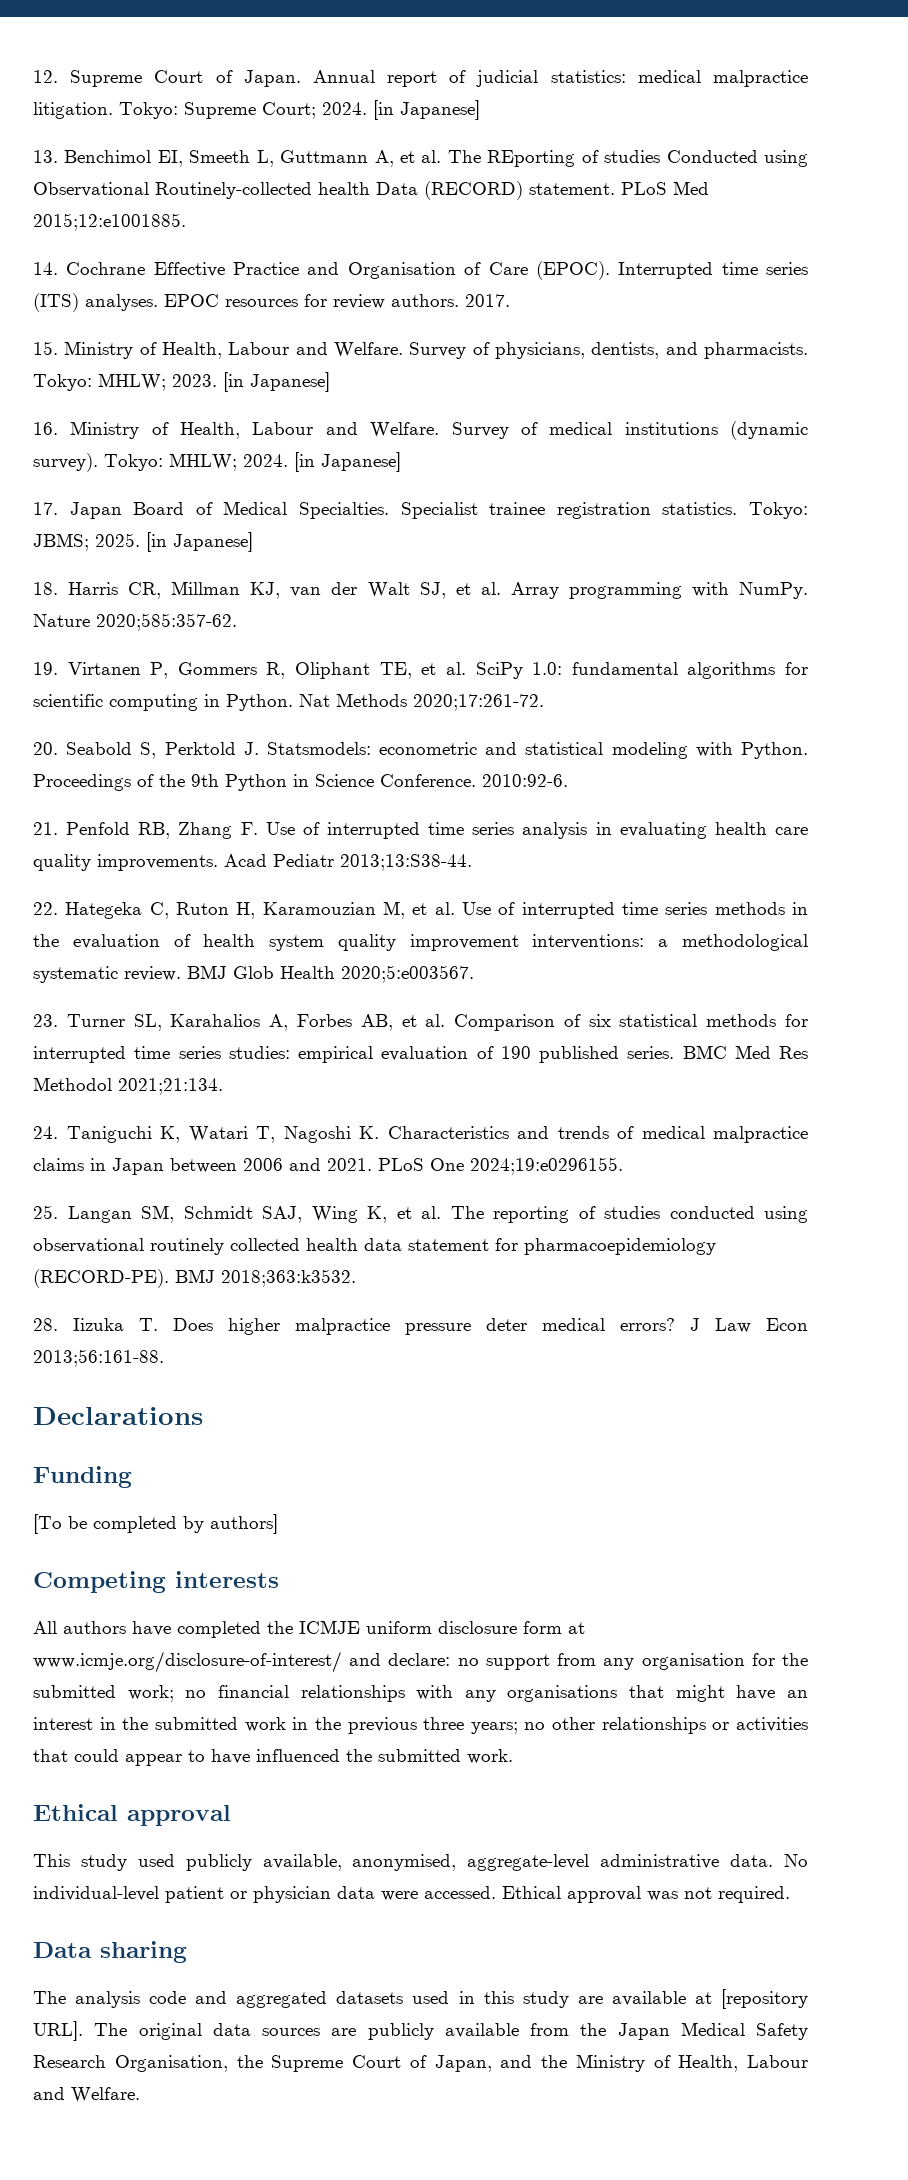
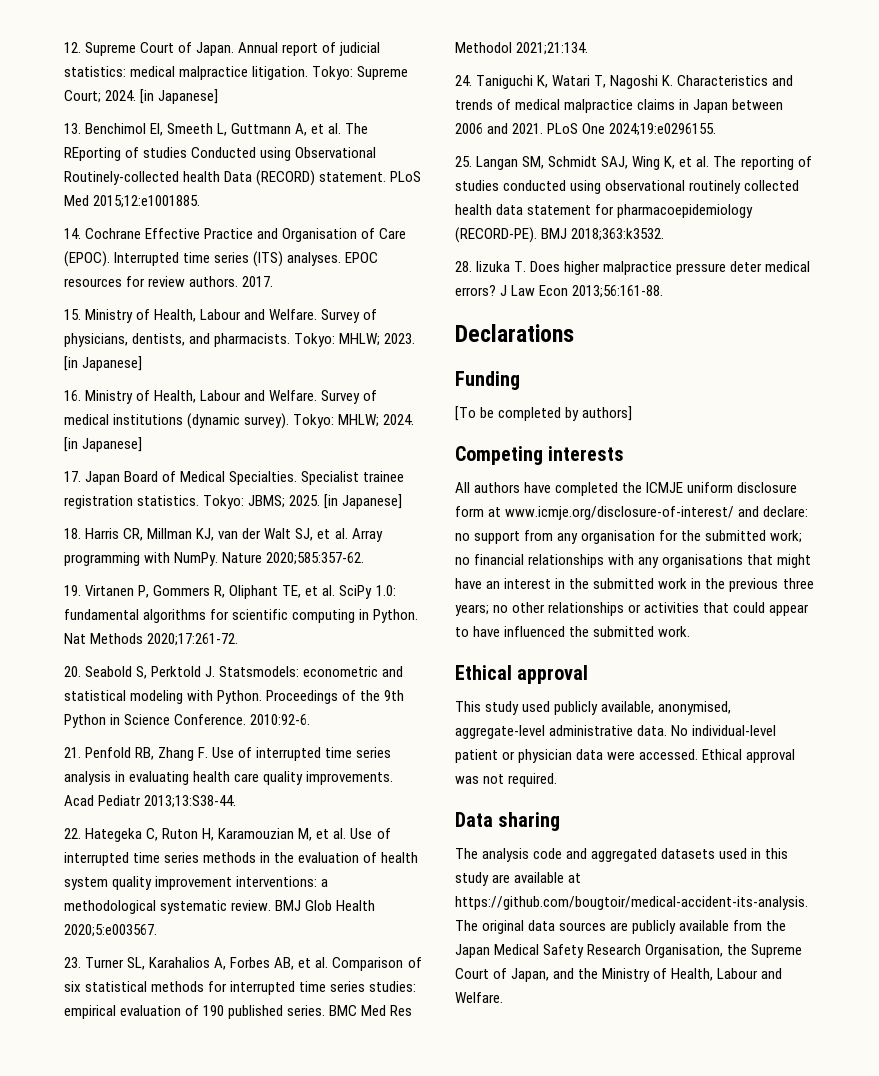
- The analysis code and aggregated datasets used in this study are available at [repository URL]. The original data sources are publicly available from the Japan Medical Safety Research Organisation, the Supreme Court of Japan, and the Ministry of Health, Labour and Welfare.
+ The analysis code and aggregated datasets used in this study are available at https://github.com/bougtoir/medical-accident-its-analysis. The original data sources are publicly available from the Japan Medical Safety Research Organisation, the Supreme Court of Japan, and the Ministry of Health, Labour and Welfare.

